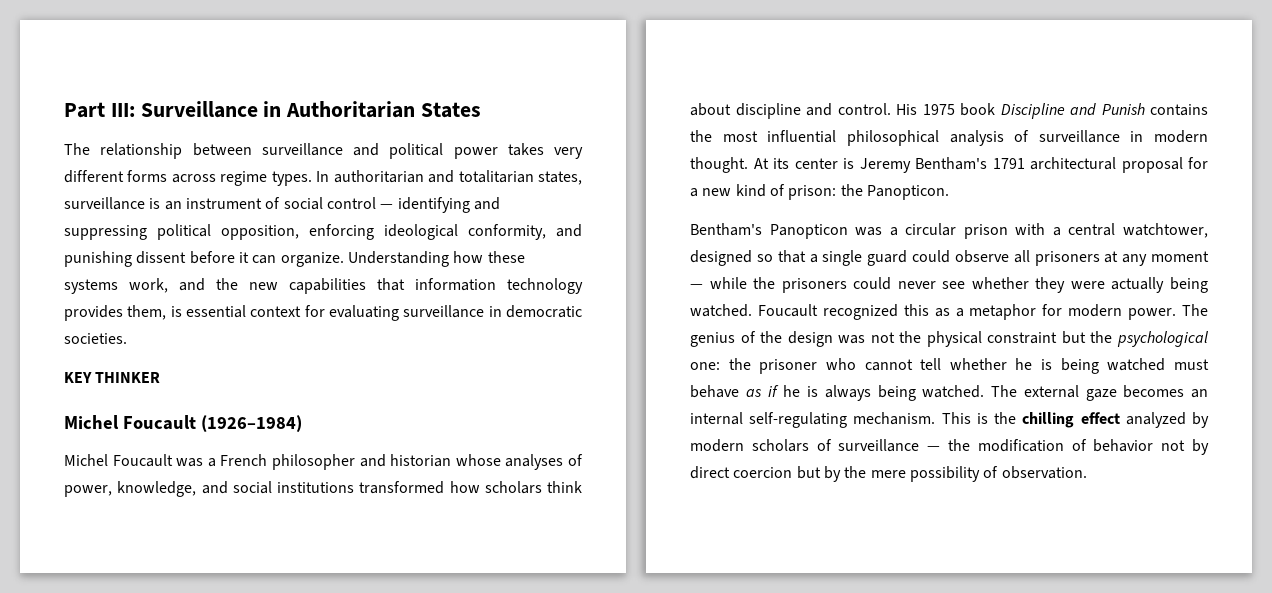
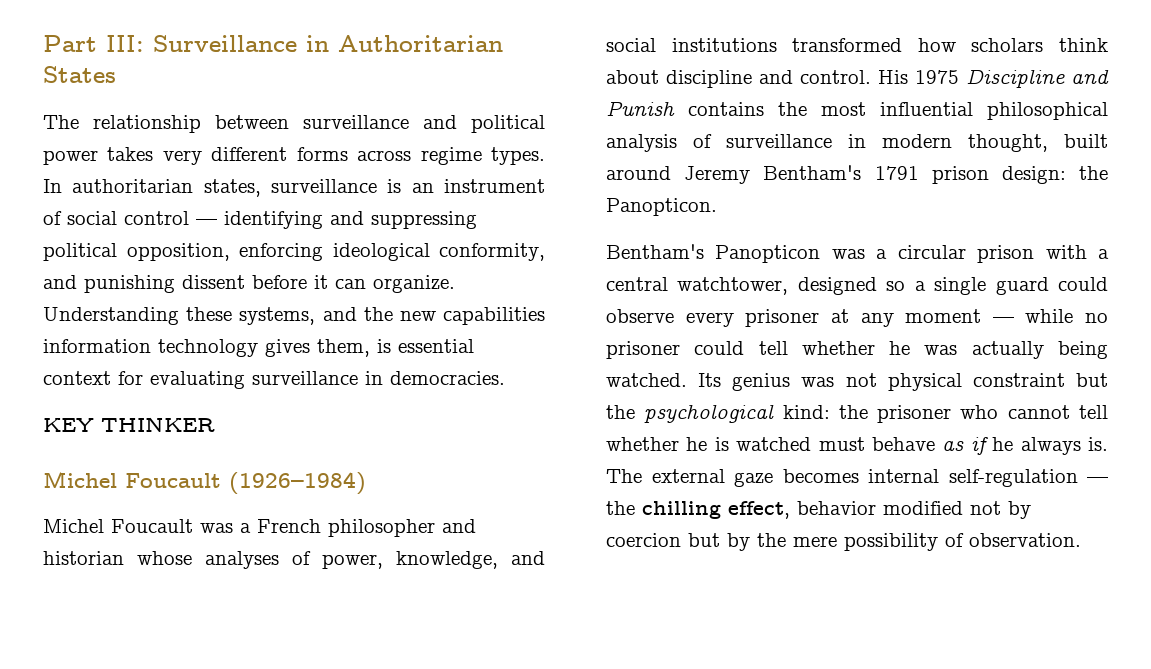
- In authoritarian and totalitarian states, surveillance is an instrument of social control — identifying and suppressing political opposition, enforcing ideological conformity, and punishing dissent before it can organize.
+ In authoritarian states, surveillance is an instrument of social control — identifying and suppressing political opposition, enforcing ideological conformity, and punishing dissent before it can organize.
- Understanding how these systems work, and the new capabilities that information technology provides them, is essential context for evaluating surveillance in democratic societies.
+ Understanding these systems, and the new capabilities information technology gives them, is essential context for evaluating surveillance in democracies.
- His 1975 book Discipline and Punish contains the most influential philosophical analysis of surveillance in modern thought. At its center is Jeremy Bentham's 1791 architectural proposal for a new kind of prison: the Panopticon.
+ His 1975 Discipline and Punish contains the most influential philosophical analysis of surveillance in modern thought, built around Jeremy Bentham's 1791 prison design: the Panopticon.
- Bentham's Panopticon was a circular prison with a central watchtower, designed so that a single guard could observe all prisoners at any moment — while the prisoners could never see whether they were actually being watched. Foucault recognized this as a metaphor for modern power. The genius of the design was not the physical constraint but the psychological one: the prisoner who cannot tell whether he is being watched must behave as if he is always being watched. The external gaze becomes an internal self-regulating mechanism. This is the chilling effect analyzed by modern scholars of surveillance — the modification of behavior not by direct coercion but by the mere possibility of observation.
+ Bentham's Panopticon was a circular prison with a central watchtower, designed so a single guard could observe every prisoner at any moment — while no prisoner could tell whether he was actually being watched. Its genius was not physical constraint but the psychological kind: the prisoner who cannot tell whether he is watched must behave as if he always is. The external gaze becomes internal self-regulation — the chilling effect, behavior modified not by coercion but by the mere possibility of observation.

